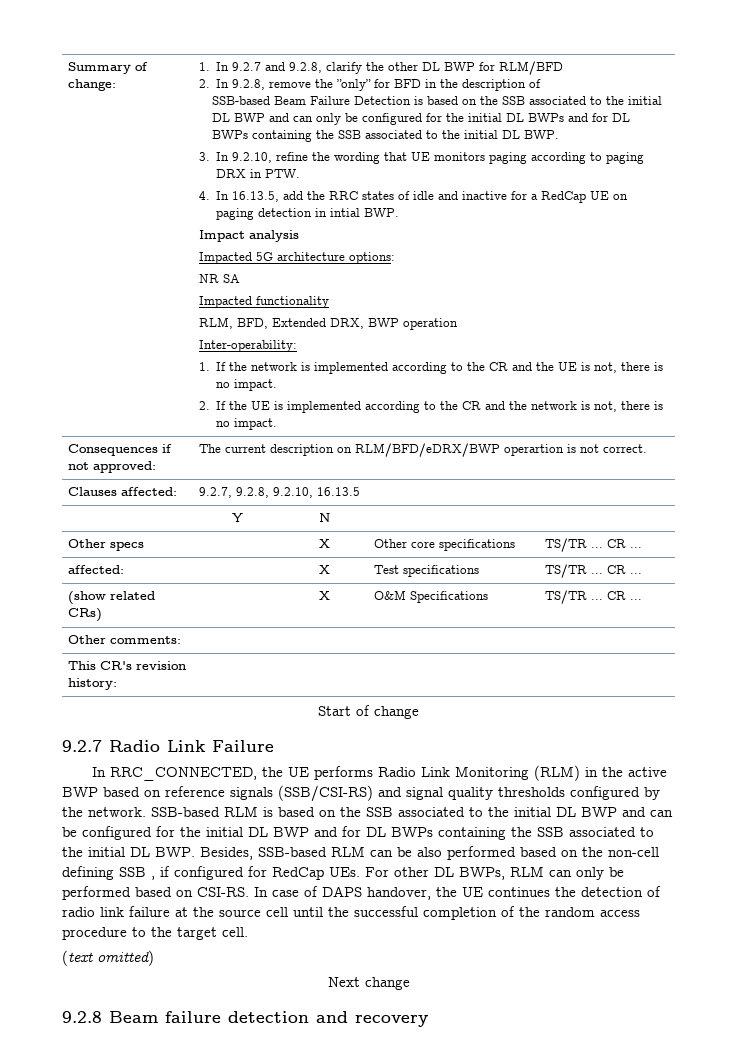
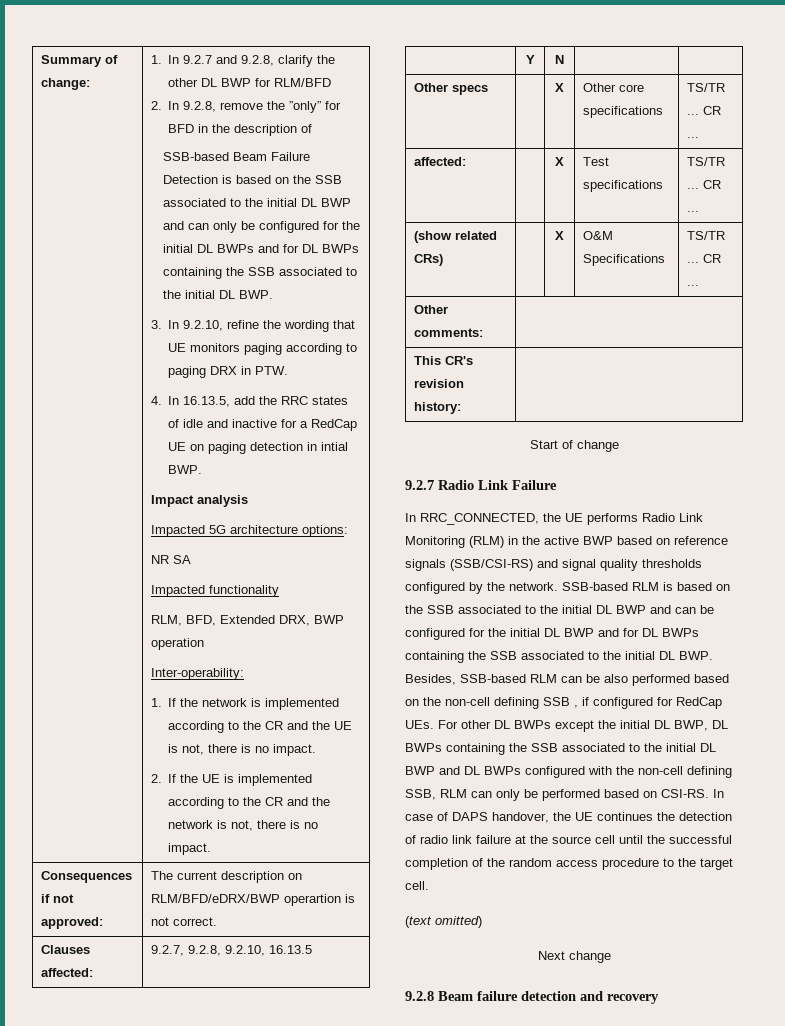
- SSB-based RLM is based on the SSB associated to the initial DL BWP and can be configured for the initial DL BWP and for DL BWPs containing the SSB associated to the initial DL BWP. Besides, SSB-based RLM can be also performed based on the non-cell defining SSB , if configured for RedCap UEs. For other DL BWPs, RLM can only be performed based on CSI-RS.
+ SSB-based RLM is based on the SSB associated to the initial DL BWP and can be configured for the initial DL BWP and for DL BWPs containing the SSB associated to the initial DL BWP. Besides, SSB-based RLM can be also performed based on the non-cell defining SSB , if configured for RedCap UEs. For other DL BWPs except the initial DL BWP, DL BWPs containing the SSB associated to the initial DL BWP and DL BWPs configured with the non-cell defining SSB, RLM can only be performed based on CSI-RS.

